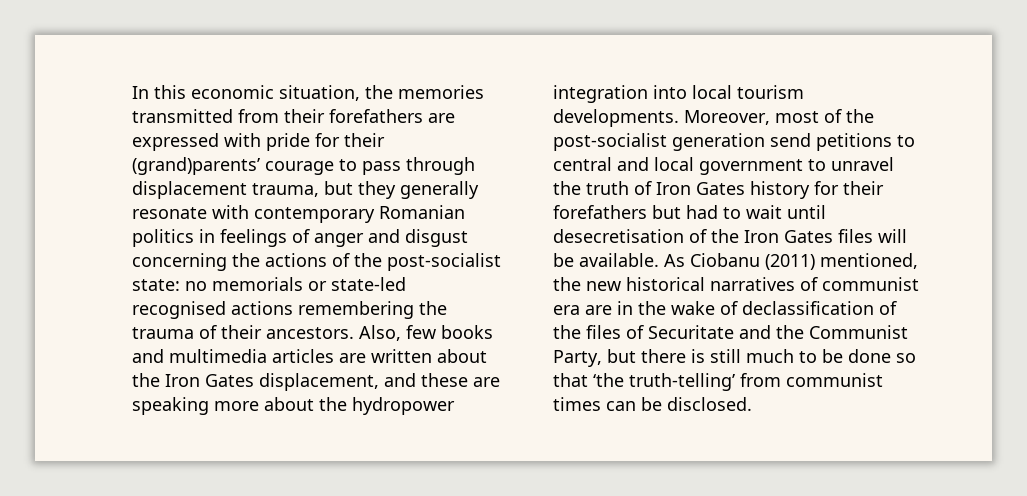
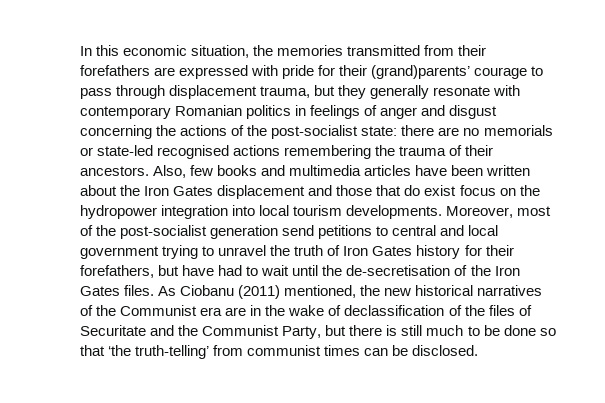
- In this economic situation, the memories transmitted from their forefathers are expressed with pride for their (grand)parents’ courage to pass through displacement trauma, but they generally resonate with contemporary Romanian politics in feelings of anger and disgust concerning the actions of the post-socialist state: no memorials or state-led recognised actions remembering the trauma of their ancestors.
+ In this economic situation, the memories transmitted from their forefathers are expressed with pride for their (grand)parents’ courage to pass through displacement trauma, but they generally resonate with contemporary Romanian politics in feelings of anger and disgust concerning the actions of the post-socialist state: there are no memorials or state-led recognised actions remembering the trauma of their ancestors.
- Also, few books and multimedia articles are written about the Iron Gates displacement, and these are speaking more about the hydropower integration into local tourism developments.
+ Also, few books and multimedia articles have been written about the Iron Gates displacement and those that do exist focus on the hydropower integration into local tourism developments.
- Moreover, most of the post-socialist generation send petitions to central and local government to unravel the truth of Iron Gates history for their forefathers but had to wait until desecretisation of the Iron Gates files will be available.
+ Moreover, most of the post-socialist generation send petitions to central and local government trying to unravel the truth of Iron Gates history for their forefathers, but have had to wait until the de-secretisation of the Iron Gates files.
- As Ciobanu (2011) mentioned, the new historical narratives of communist era are in the wake of declassification of the files of Securitate and the Communist Party, but there is still much to be done so that ‘the truth-telling’ from communist times can be disclosed.
+ As Ciobanu (2011) mentioned, the new historical narratives of the Communist era are in the wake of declassification of the files of Securitate and the Communist Party, but there is still much to be done so that ‘the truth-telling’ from communist times can be disclosed.

